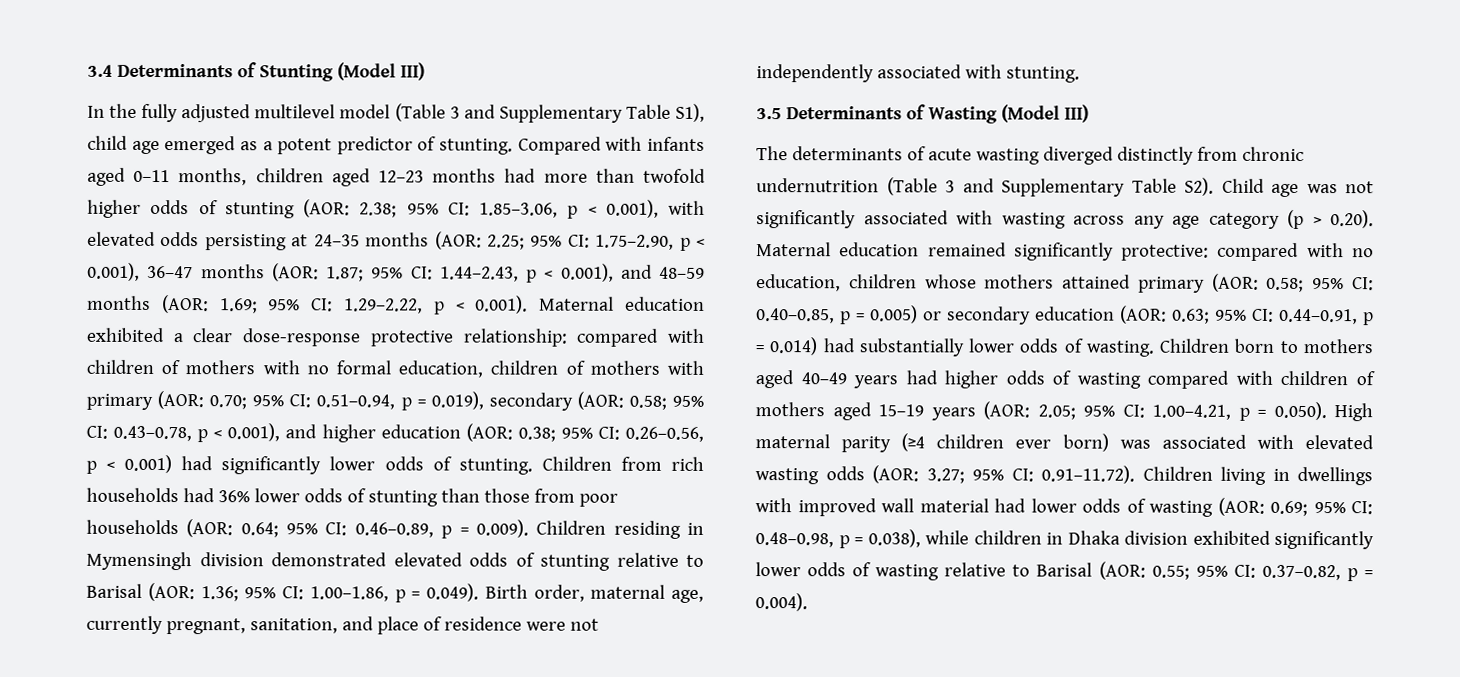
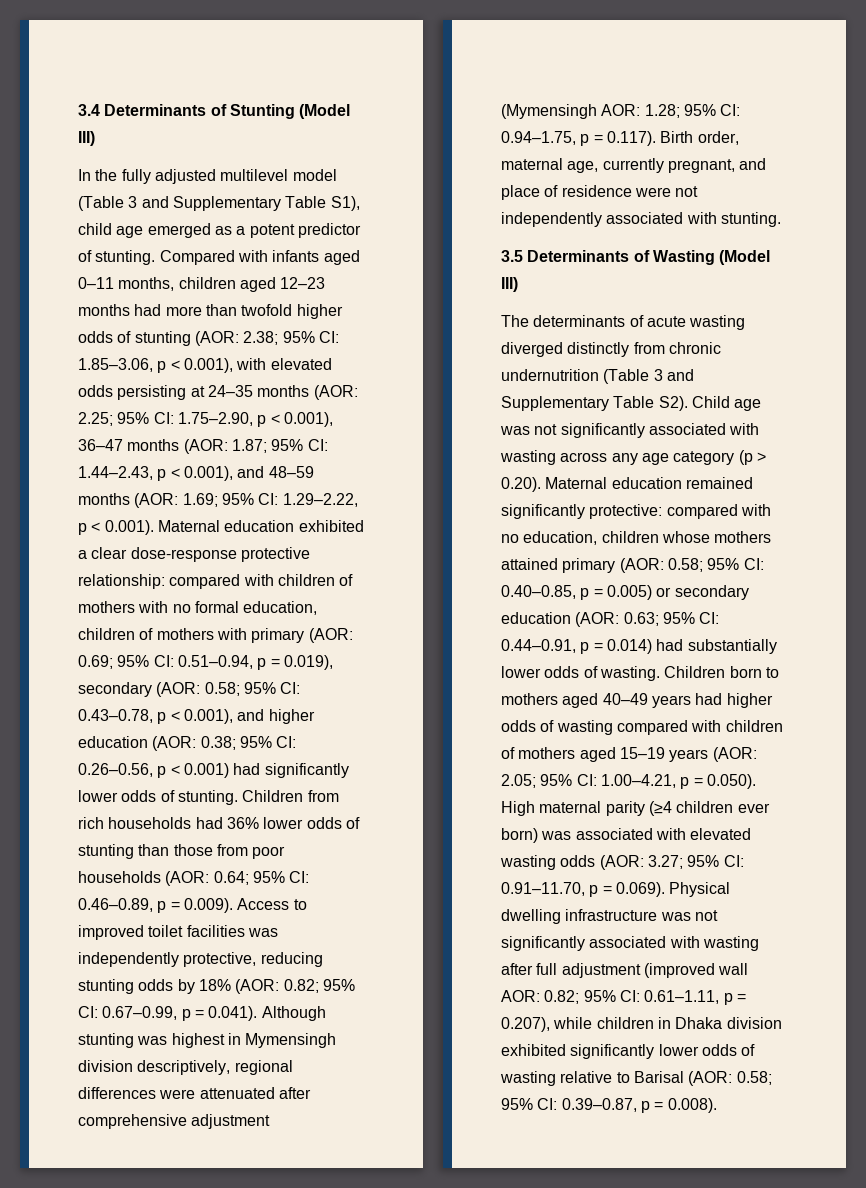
- 0.70;
+ 0.69;
- Children from rich households had 36% lower odds of stunting than those from poor households (AOR: 0.64; 95% CI: 0.46–0.89, p = 0.009). Children residing in Mymensingh division demonstrated elevated odds of stunting relative to Barisal (AOR: 1.36; 95% CI: 1.00–1.86, p = 0.049). Birth order, maternal age, currently pregnant, sanitation, and place of residence were not independently associated with stunting.
+ Children from rich households had 36% lower odds of stunting than those from poor households (AOR: 0.64; 95% CI: 0.46–0.89, p = 0.009). Access to improved toilet facilities was independently protective, reducing stunting odds by 18% (AOR: 0.82; 95% CI: 0.67–0.99, p = 0.041). Although stunting was highest in Mymensingh division descriptively, regional differences were attenuated after comprehensive adjustment (Mymensingh AOR: 1.28; 95% CI: 0.94–1.75, p = 0.117). Birth order, maternal age, currently pregnant, and place of residence were not independently associated with stunting.
- Children born to mothers aged 40–49 years had higher odds of wasting compared with children of mothers aged 15–19 years (AOR: 2.05; 95% CI: 1.00–4.21, p = 0.050). High maternal parity (≥4 children ever born) was associated with elevated wasting odds (AOR: 3.27; 95% CI: 0.91–11.72). Children living in dwellings with improved wall material had lower odds of wasting (AOR: 0.69; 95% CI: 0.48–0.98, p = 0.038), while children in Dhaka division exhibited significantly lower odds of wasting relative to Barisal (AOR: 0.55; 95% CI: 0.37–0.82, p = 0.004).
+ Children born to mothers aged 40–49 years had higher odds of wasting compared with children of mothers aged 15–19 years (AOR: 2.05; 95% CI: 1.00–4.21, p = 0.050). High maternal parity (≥4 children ever born) was associated with elevated wasting odds (AOR: 3.27; 95% CI: 0.91–11.70, p = 0.069). Physical dwelling infrastructure was not significantly associated with wasting after full adjustment (improved wall AOR: 0.82; 95% CI: 0.61–1.11, p = 0.207), while children in Dhaka division exhibited significantly lower odds of wasting relative to Barisal (AOR: 0.58; 95% CI: 0.39–0.87, p = 0.008).

